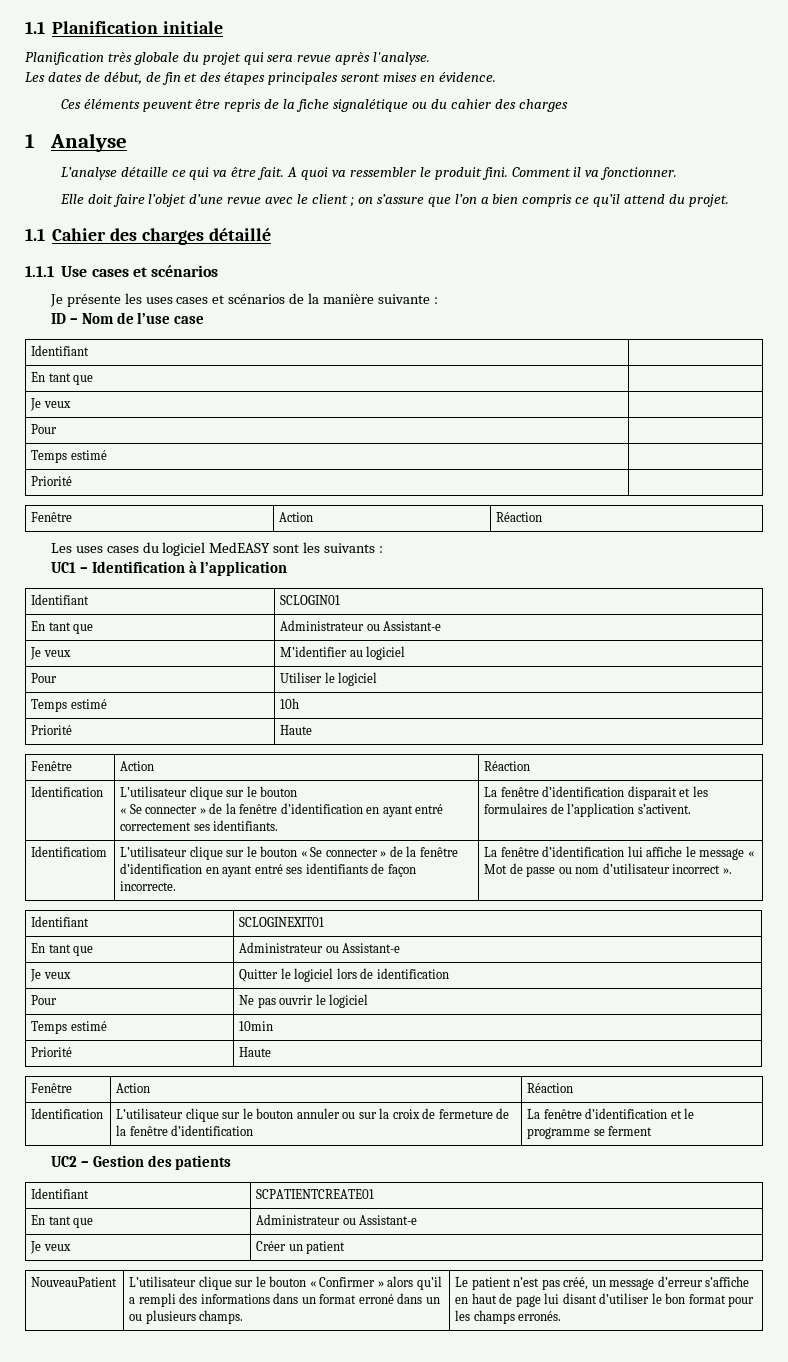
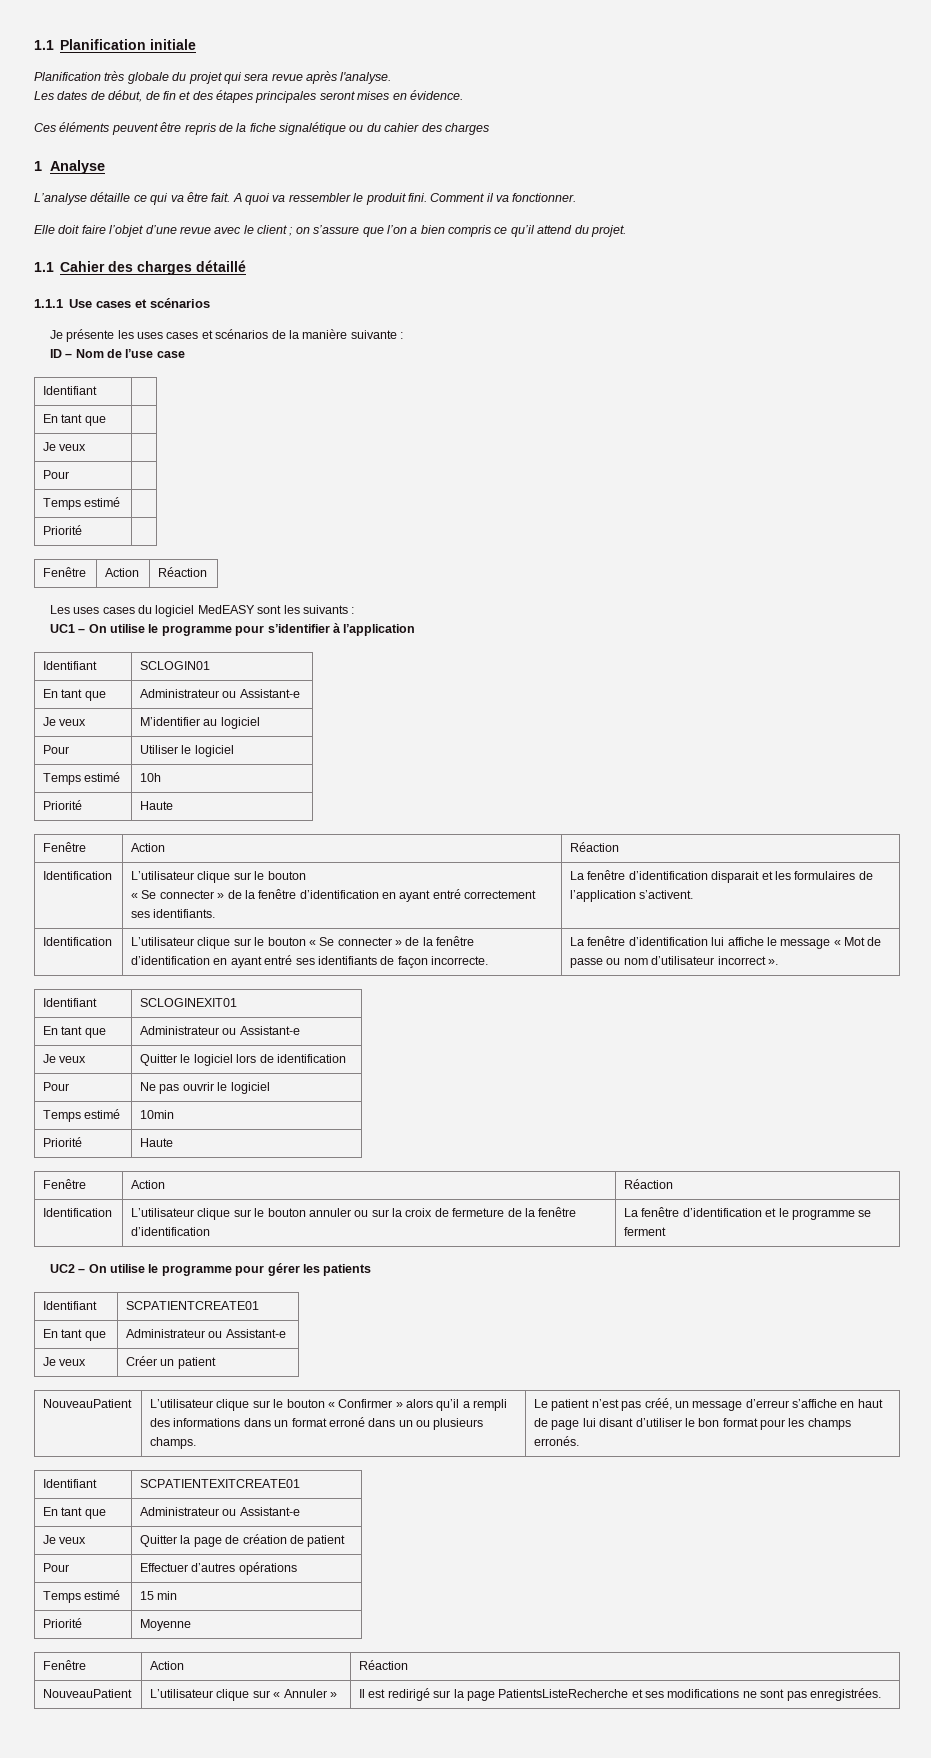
- UC1 – Identification à l’application
+ UC1 – On utilise le programme pour s’identifier à l’application
- Identificatiom | L’utilisateur clique sur le bouton « Se connecter » de la fenêtre d’identification en ayant entré ses identifiants de façon incorrecte. | La fenêtre d’identification lui affiche le message « Mot de passe ou nom d’utilisateur incorrect ».
+ Identification | L’utilisateur clique sur le bouton « Se connecter » de la fenêtre d’identification en ayant entré ses identifiants de façon incorrecte. | La fenêtre d’identification lui affiche le message « Mot de passe ou nom d’utilisateur incorrect ».
- UC2 – Gestion des patients
+ UC2 – On utilise le programme pour gérer les patients
+ Identifiant | SCPATIENTEXITCREATE01
+ En tant que | Administrateur ou Assistant-e
+ Je veux | Quitter la page de création de patient
+ Pour | Effectuer d’autres opérations
+ Temps estimé | 15 min
+ Priorité | Moyenne
+ Fenêtre | Action | Réaction
+ NouveauPatient | L’utilisateur clique sur « Annuler » | Il est redirigé sur la page PatientsListeRecherche et ses modifications ne sont pas enregistrées.

